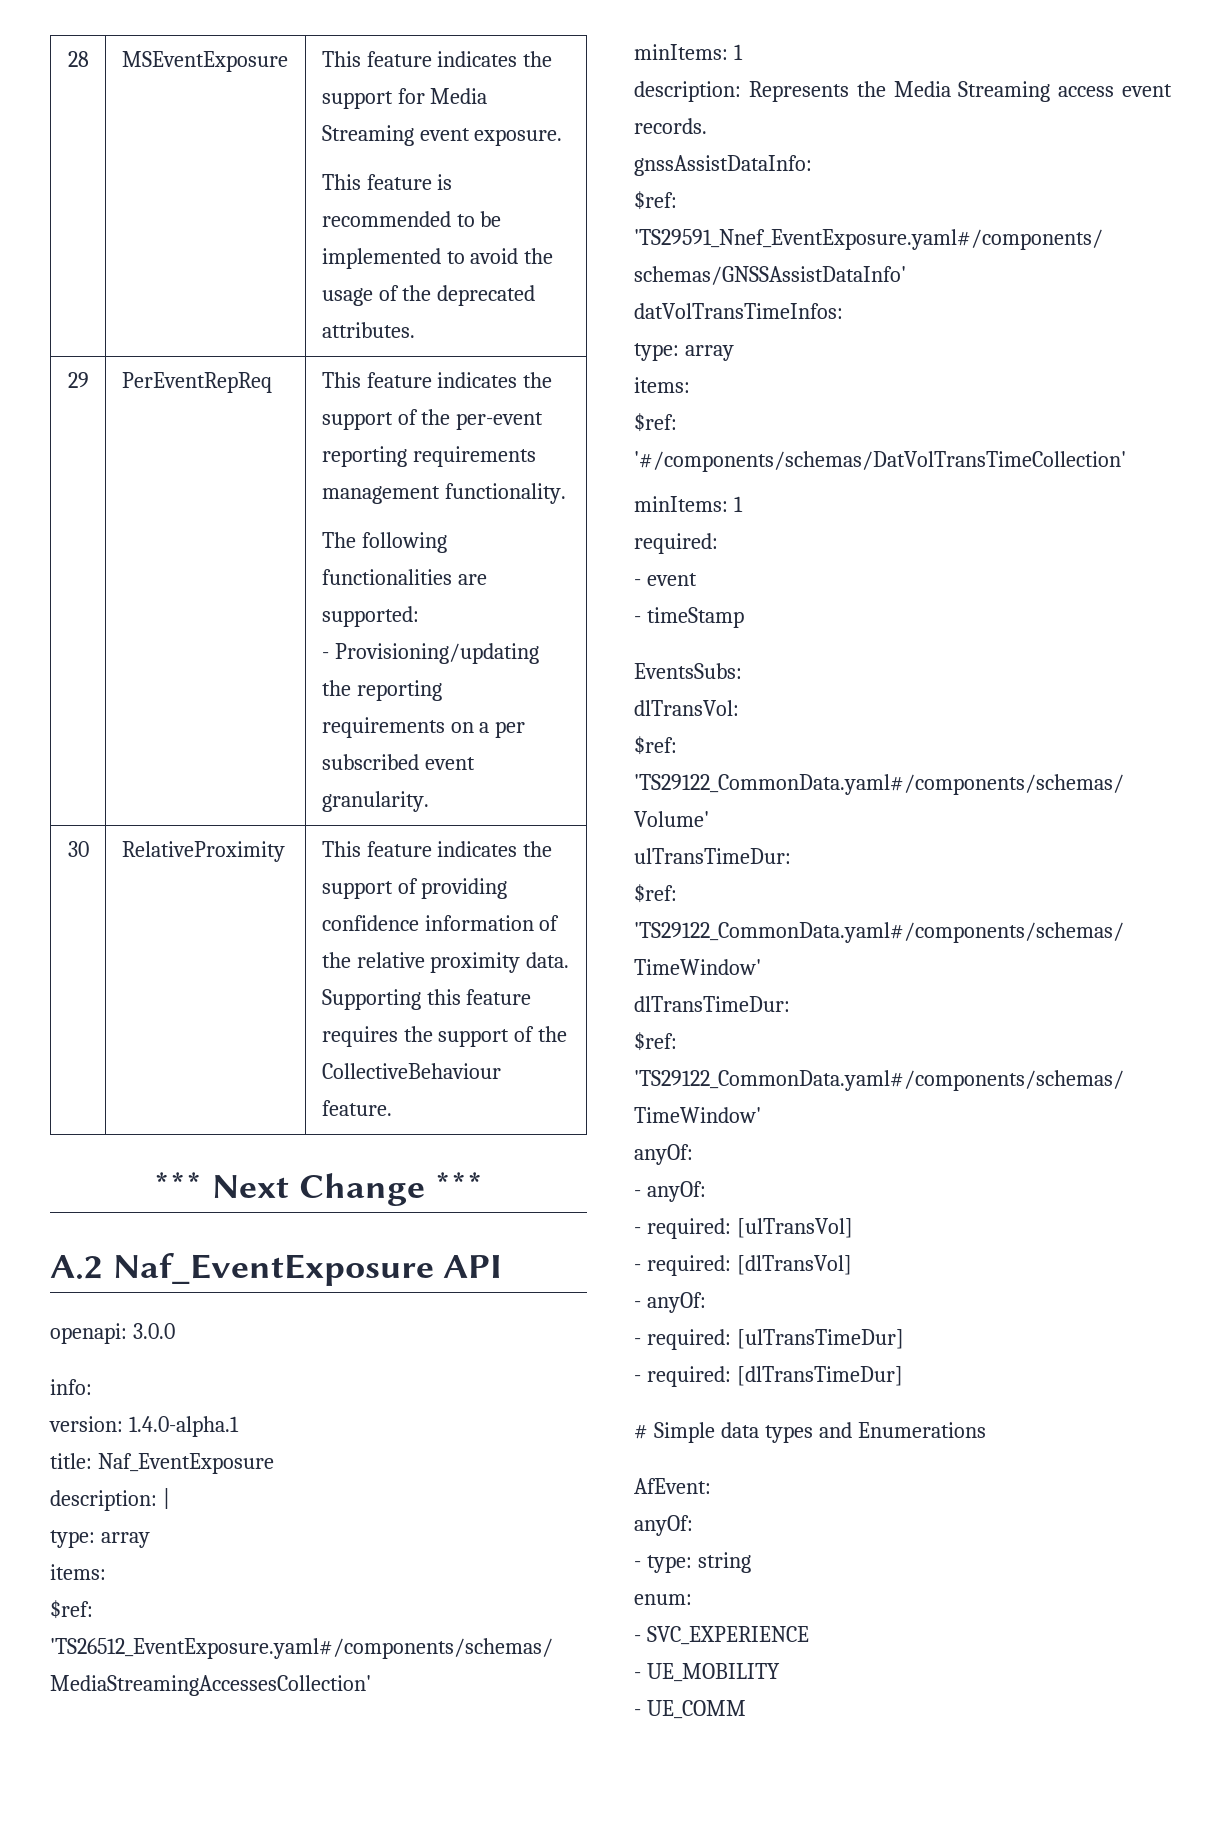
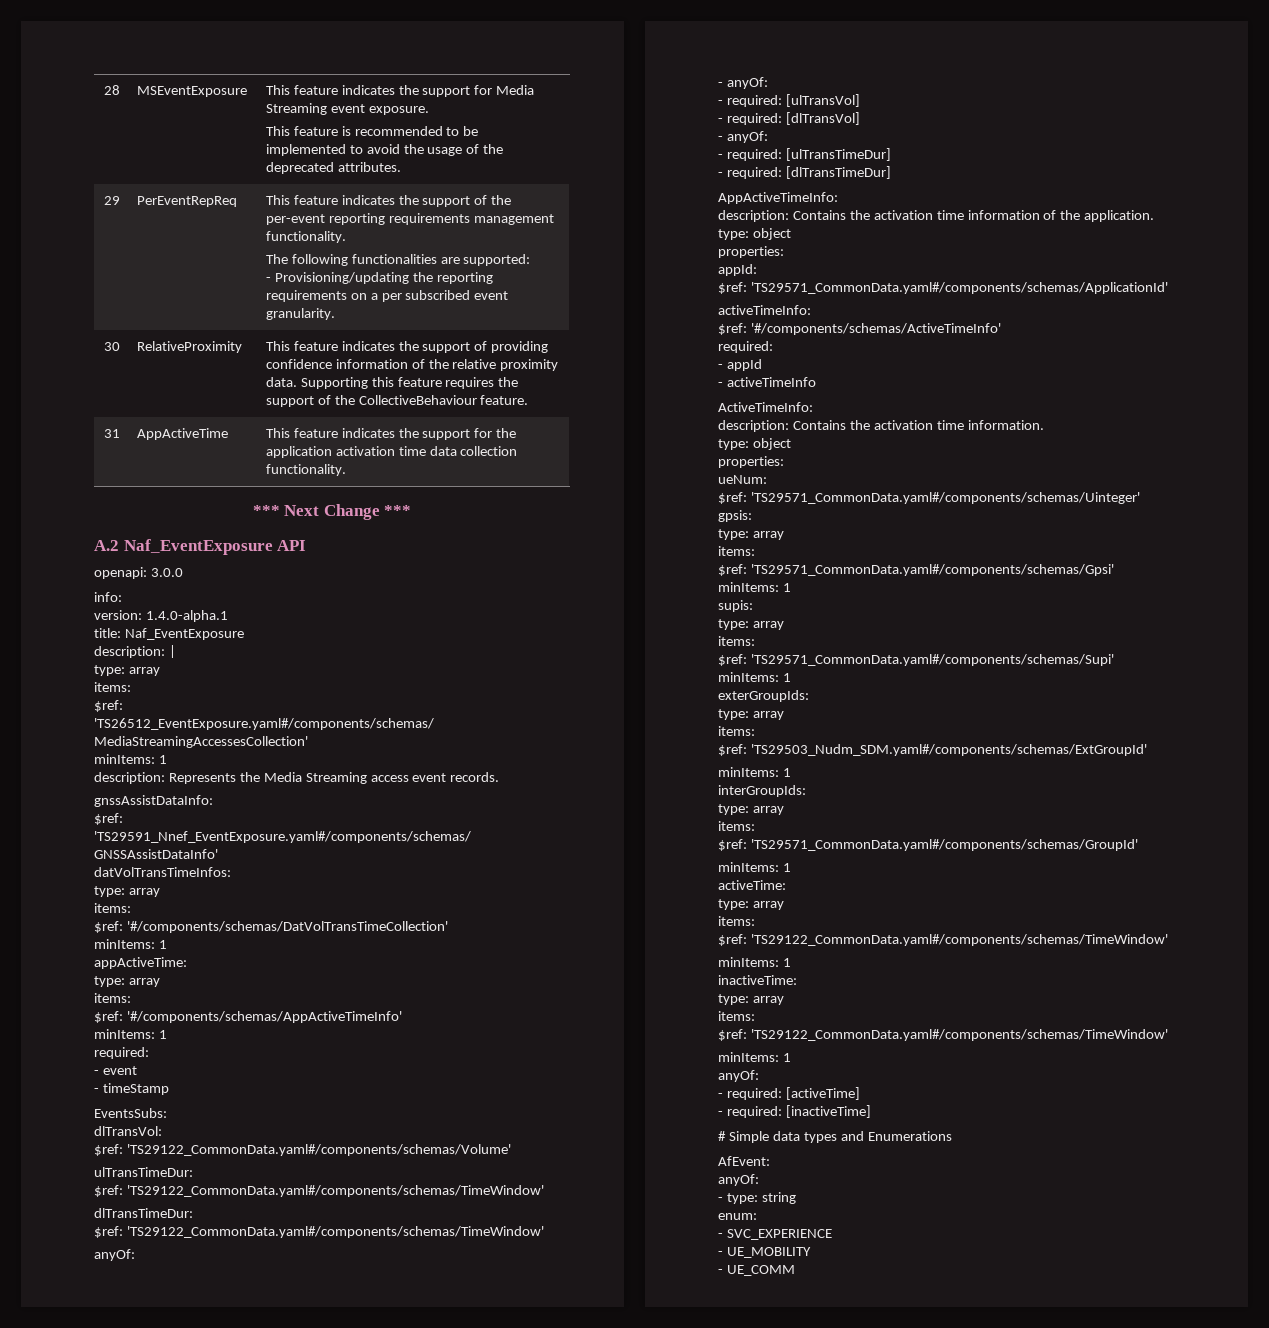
+ 31 | AppActiveTime | This feature indicates the support for the application activation time data collection functionality.
+ appActiveTime:
+ type: array
+ items:
+ $ref: '#/components/schemas/AppActiveTimeInfo'
+ minItems: 1
+ AppActiveTimeInfo:
+ description: Contains the activation time information of the application.
+ type: object
+ properties:
+ appId:
+ $ref: 'TS29571_CommonData.yaml#/components/schemas/ApplicationId'
+ activeTimeInfo:
+ $ref: '#/components/schemas/ActiveTimeInfo'
+ required:
+ - appId
+ - activeTimeInfo
+ ActiveTimeInfo:
+ description: Contains the activation time information.
+ type: object
+ properties:
+ ueNum:
+ $ref: 'TS29571_CommonData.yaml#/components/schemas/Uinteger'
+ gpsis:
+ type: array
+ items:
+ $ref: 'TS29571_CommonData.yaml#/components/schemas/Gpsi'
+ minItems: 1
+ supis:
+ type: array
+ items:
+ $ref: 'TS29571_CommonData.yaml#/components/schemas/Supi'
+ minItems: 1
+ exterGroupIds:
+ type: array
+ items:
+ $ref: 'TS29503_Nudm_SDM.yaml#/components/schemas/ExtGroupId'
+ minItems: 1
+ interGroupIds:
+ type: array
+ items:
+ $ref: 'TS29571_CommonData.yaml#/components/schemas/GroupId'
+ minItems: 1
+ activeTime:
+ type: array
+ items:
+ $ref: 'TS29122_CommonData.yaml#/components/schemas/TimeWindow'
+ minItems: 1
+ inactiveTime:
+ type: array
+ items:
+ $ref: 'TS29122_CommonData.yaml#/components/schemas/TimeWindow'
+ minItems: 1
+ anyOf:
+ - required: [activeTime]
+ - required: [inactiveTime]

